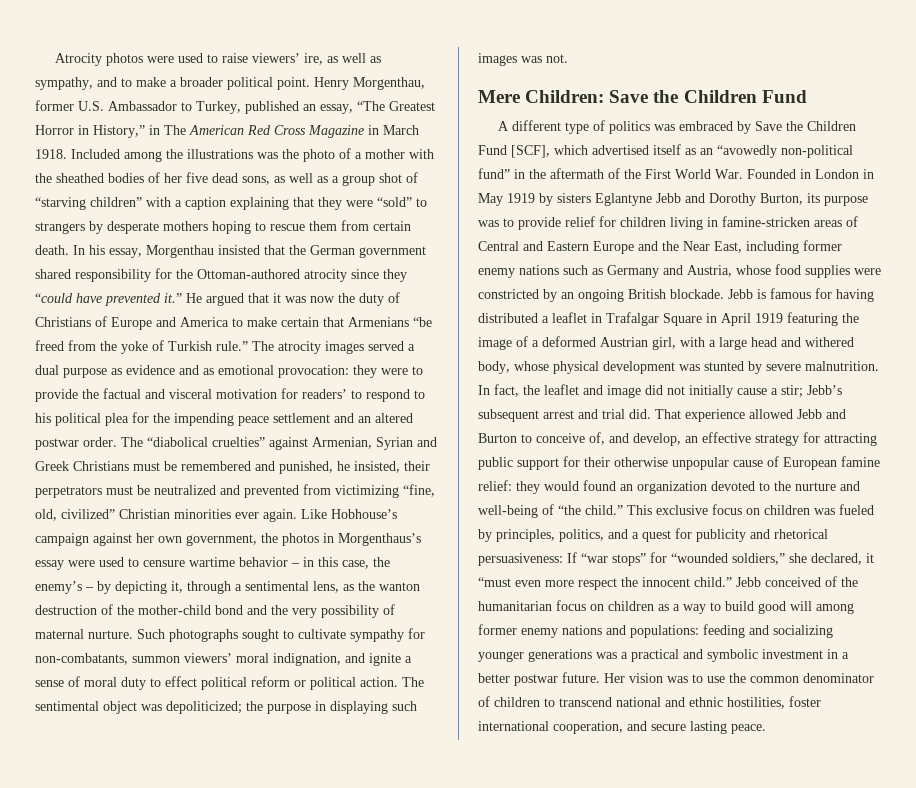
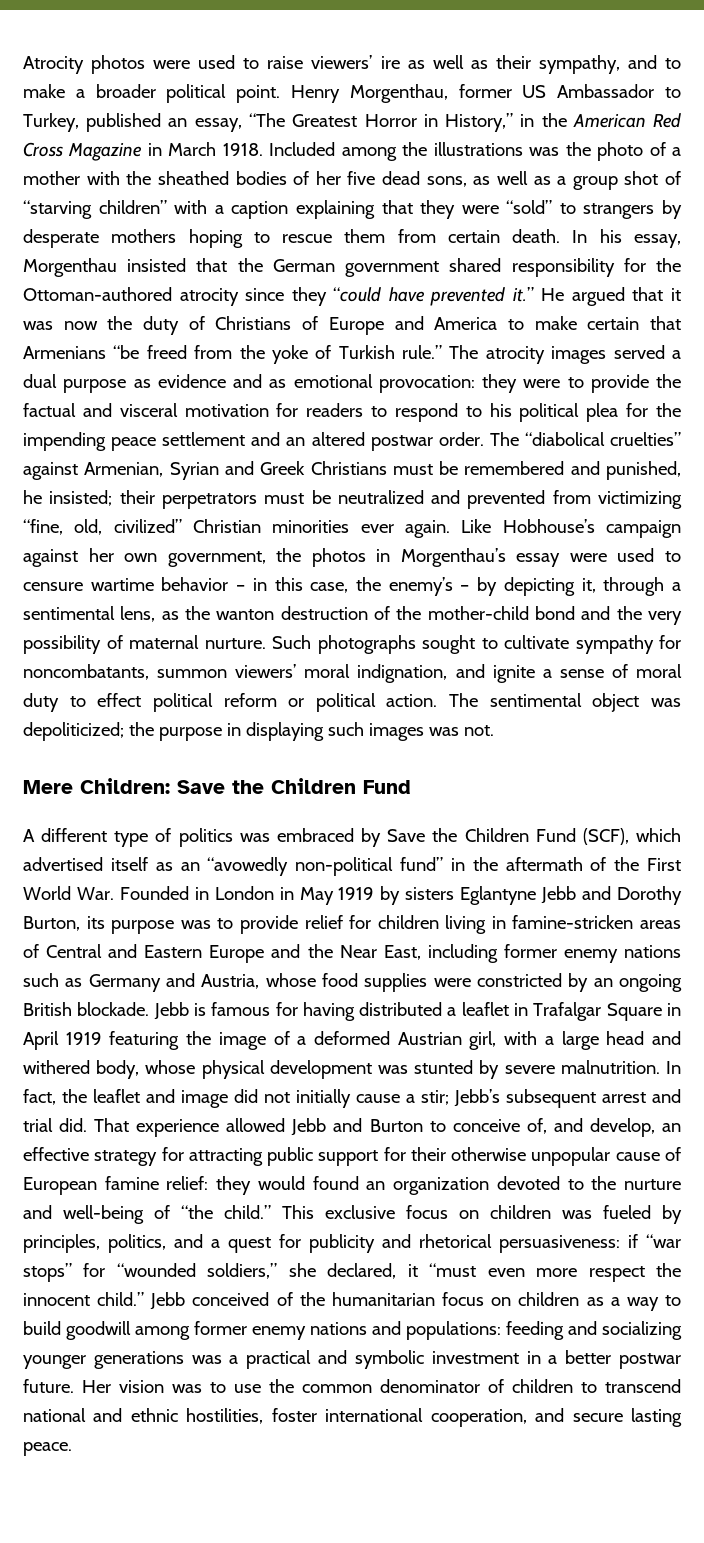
- Atrocity photos were used to raise viewers’ ire, as well as sympathy, and to make a broader political point.
+ Atrocity photos were used to raise viewers’ ire as well as their sympathy, and to make a broader political point.
- Henry Morgenthau, former U.S. Ambassador to Turkey, published an essay, “The Greatest Horror in History,” in The American Red Cross Magazine in March 1918.
+ Henry Morgenthau, former US Ambassador to Turkey, published an essay, “The Greatest Horror in History,” in the American Red Cross Magazine in March 1918.
- The atrocity images served a dual purpose as evidence and as emotional provocation: they were to provide the factual and visceral motivation for readers’ to respond to his political plea for the impending peace settlement and an altered postwar order.
+ The atrocity images served a dual purpose as evidence and as emotional provocation: they were to provide the factual and visceral motivation for readers to respond to his political plea for the impending peace settlement and an altered postwar order.
- The “diabolical cruelties” against Armenian, Syrian and Greek Christians must be remembered and punished, he insisted, their perpetrators must be neutralized and prevented from victimizing “fine, old, civilized” Christian minorities ever again.
+ The “diabolical cruelties” against Armenian, Syrian and Greek Christians must be remembered and punished, he insisted; their perpetrators must be neutralized and prevented from victimizing “fine, old, civilized” Christian minorities ever again.
- Like Hobhouse’s campaign against her own government, the photos in Morgenthaus’s essay were used to censure wartime behavior – in this case, the enemy’s – by depicting it, through a sentimental lens, as the wanton destruction of the mother-child bond and the very possibility of maternal nurture.
+ Like Hobhouse’s campaign against her own government, the photos in Morgenthau’s essay were used to censure wartime behavior – in this case, the enemy’s – by depicting it, through a sentimental lens, as the wanton destruction of the mother-child bond and the very possibility of maternal nurture.
- Such photographs sought to cultivate sympathy for non-combatants, summon viewers’ moral indignation, and ignite a sense of moral duty to effect political reform or political action.
+ Such photographs sought to cultivate sympathy for noncombatants, summon viewers’ moral indignation, and ignite a sense of moral duty to effect political reform or political action.
- A different type of politics was embraced by Save the Children Fund [SCF], which advertised itself as an “avowedly non-political fund” in the aftermath of the First World War. Founded in London in May 1919 by sisters Eglantyne Jebb and Dorothy Burton, its purpose was to provide relief for children living in famine-stricken areas of Central and Eastern Europe and the Near East, including former enemy nations such as Germany and Austria, whose food supplies were constricted by an ongoing British blockade.
+ A different type of politics was embraced by Save the Children Fund (SCF), which advertised itself as an “avowedly non-political fund” in the aftermath of the First World War. Founded in London in May 1919 by sisters Eglantyne Jebb and Dorothy Burton, its purpose was to provide relief for children living in famine-stricken areas of Central and Eastern Europe and the Near East, including former enemy nations such as Germany and Austria, whose food supplies were constricted by an ongoing British blockade.
- This exclusive focus on children was fueled by principles, politics, and a quest for publicity and rhetorical persuasiveness: If “war stops” for “wounded soldiers,” she declared, it “must even more respect the innocent child.”
+ This exclusive focus on children was fueled by principles, politics, and a quest for publicity and rhetorical persuasiveness: if “war stops” for “wounded soldiers,” she declared, it “must even more respect the innocent child.”
- Jebb conceived of the humanitarian focus on children as a way to build good will among former enemy nations and populations: feeding and socializing younger generations was a practical and symbolic investment in a better postwar future.
+ Jebb conceived of the humanitarian focus on children as a way to build goodwill among former enemy nations and populations: feeding and socializing younger generations was a practical and symbolic investment in a better postwar future.

